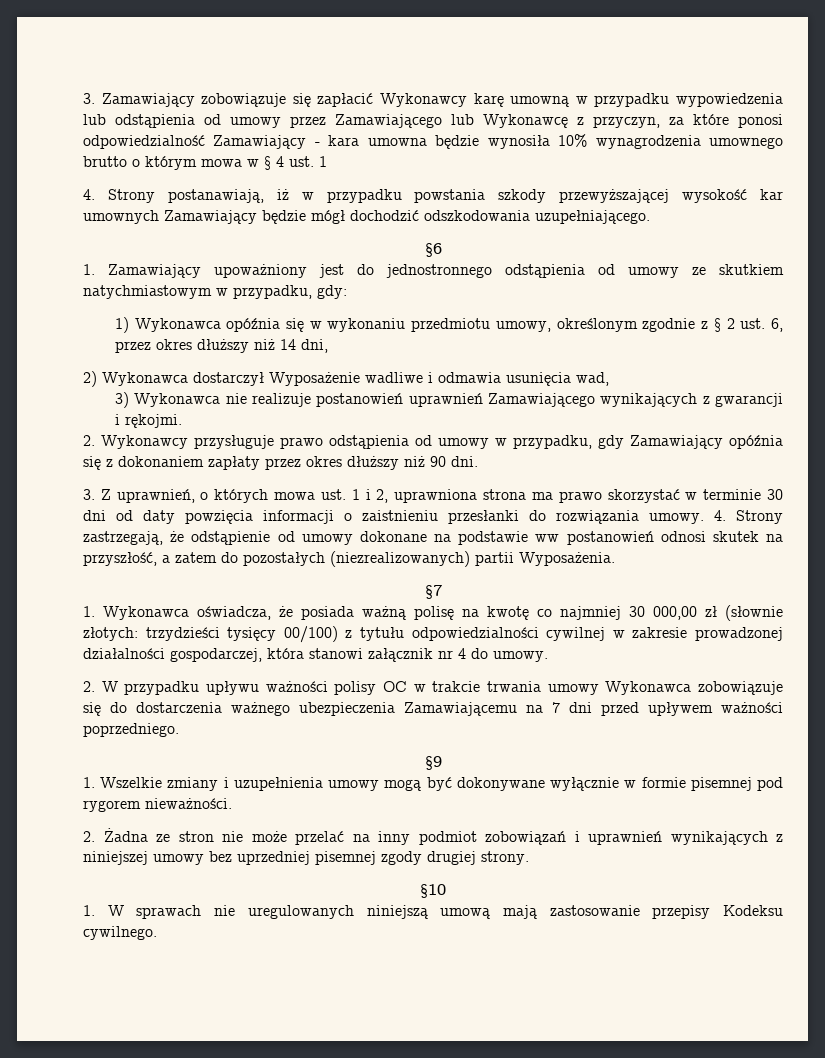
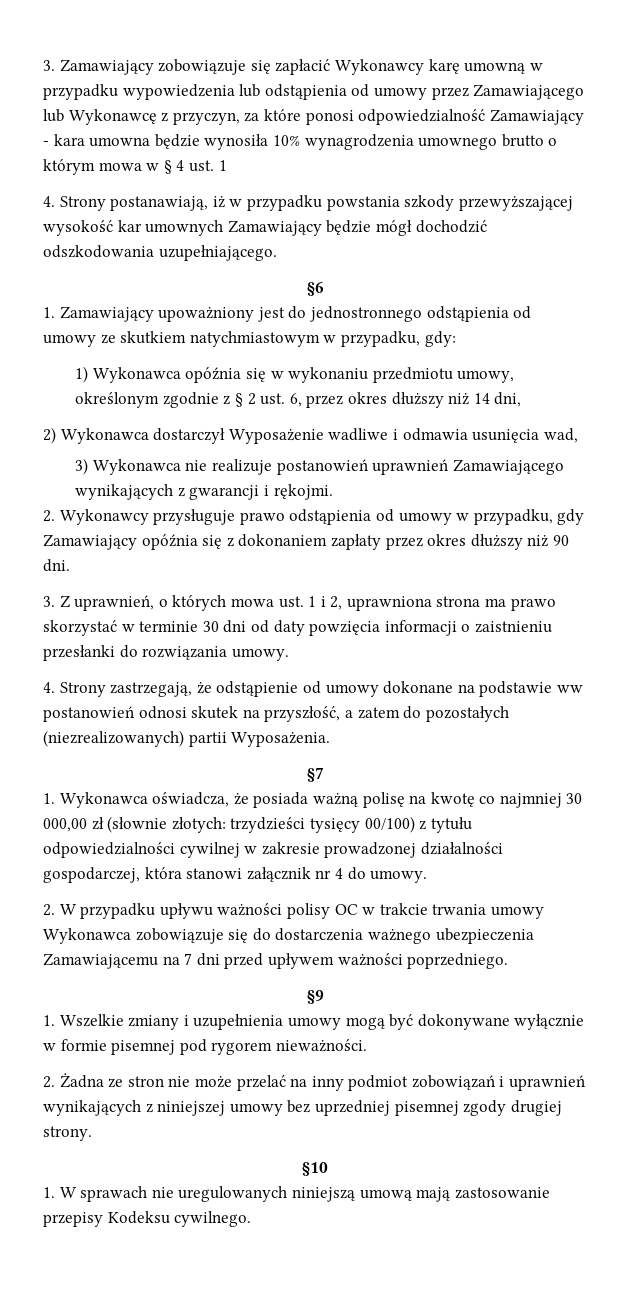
- 3. Z uprawnień, o których mowa ust. 1 i 2, uprawniona strona ma prawo skorzystać w terminie 30 dni od daty powzięcia informacji o zaistnieniu przesłanki do rozwiązania umowy. 4. Strony zastrzegają, że odstąpienie od umowy dokonane na podstawie ww postanowień odnosi skutek na przyszłość, a zatem do pozostałych (niezrealizowanych) partii Wyposażenia.
+ 3. Z uprawnień, o których mowa ust. 1 i 2, uprawniona strona ma prawo skorzystać w terminie 30 dni od daty powzięcia informacji o zaistnieniu przesłanki do rozwiązania umowy.
+ 4. Strony zastrzegają, że odstąpienie od umowy dokonane na podstawie ww postanowień odnosi skutek na przyszłość, a zatem do pozostałych (niezrealizowanych) partii Wyposażenia.

